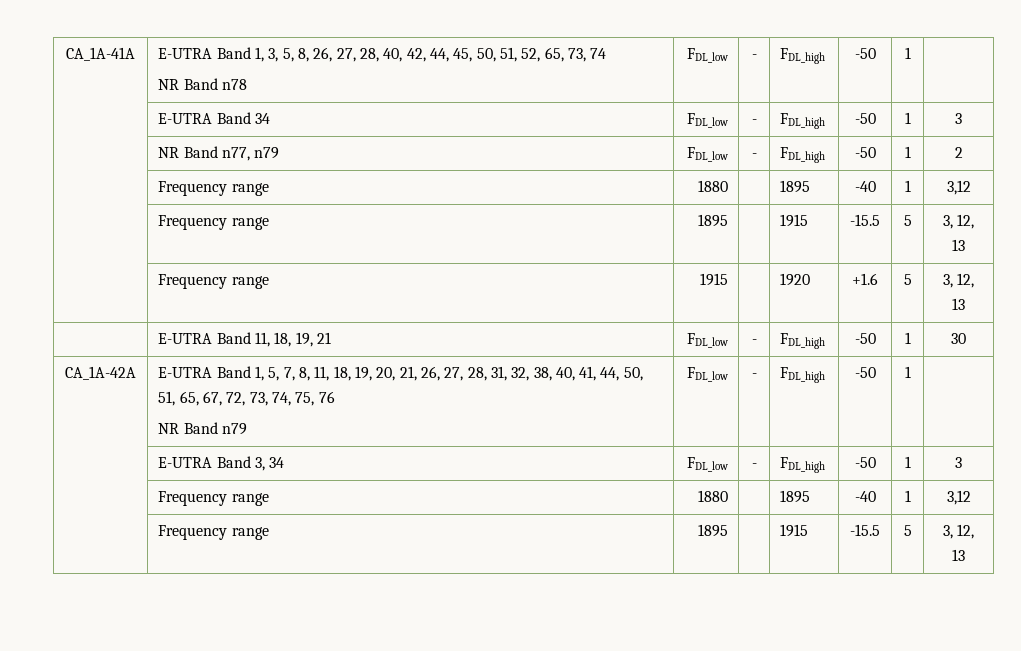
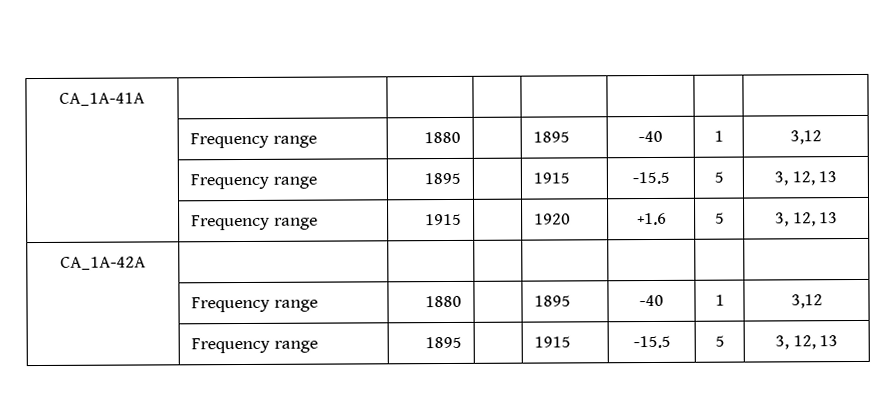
- CA_1A-41A | E-UTRA Band 1, 3, 5, 8, 26, 27, 28, 40, 42, 44, 45, 50, 51, 52, 65, 73, 74
- NR Band n78 | FDL_low | - | FDL_high | -50 | 1 |
- | E-UTRA Band 34 | FDL_low | - | FDL_high | -50 | 1 | 3
- | NR Band n77, n79 | FDL_low | - | FDL_high | -50 | 1 | 2
+ CA_1A-41A | | | | | | |
- | E-UTRA Band 11, 18, 19, 21 | FDL_low | - | FDL_high | -50 | 1 | 30
- CA_1A-42A | E-UTRA Band 1, 5, 7, 8, 11, 18, 19, 20, 21, 26, 27, 28, 31, 32, 38, 40, 41, 44, 50, 51, 65, 67, 72, 73, 74, 75, 76
- NR Band n79 | FDL_low | - | FDL_high | -50 | 1 |
- | E-UTRA Band 3, 34 | FDL_low | - | FDL_high | -50 | 1 | 3
+ CA_1A-42A | | | | | | |

